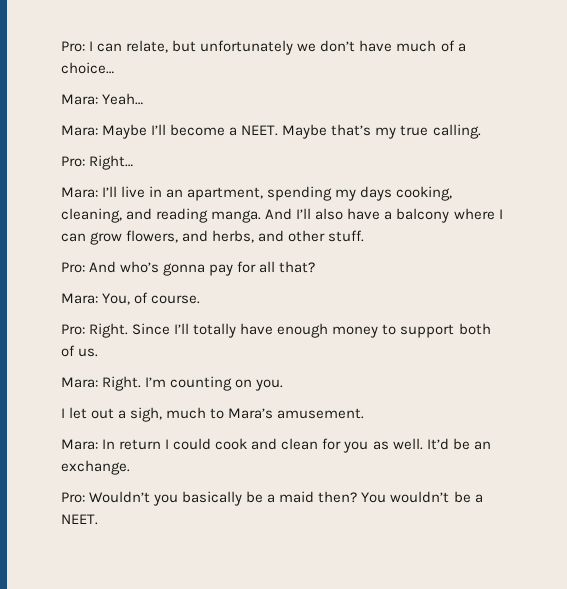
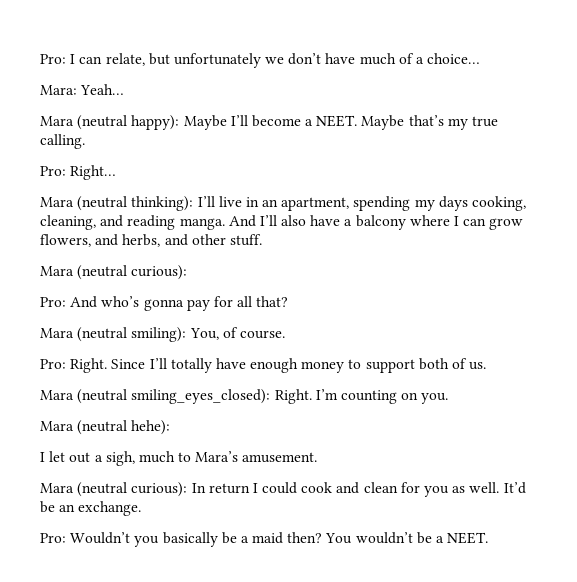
- Mara: Maybe I’ll become a NEET.
+ Mara (neutral happy): Maybe I’ll become a NEET.
- Mara: I’ll live in an apartment, spending my days cooking, cleaning, and reading manga.
+ Mara (neutral thinking): I’ll live in an apartment, spending my days cooking, cleaning, and reading manga.
  And I’ll also have a balcony where I can grow flowers, and herbs, and other stuff.
+ Mara (neutral curious):
- Mara: You, of course.
+ Mara (neutral smiling): You, of course.
- Mara: Right.
+ Mara (neutral smiling_eyes_closed): Right.
+ Mara (neutral hehe):
- Mara: In return I could cook and clean for you as well.
+ Mara (neutral curious): In return I could cook and clean for you as well.

